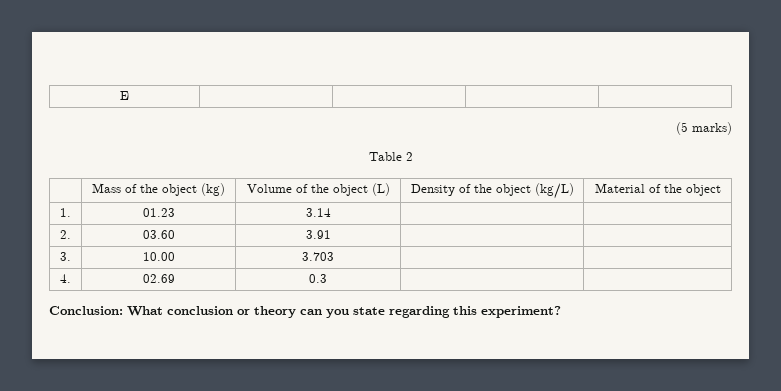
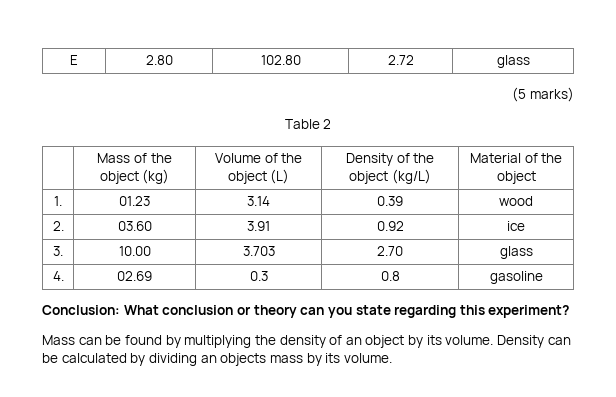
- E | | | |
+ E | 2.80 | 102.80 | 2.72 | glass
- 1. | 01.23 | 3.14 | |
+ 1. | 01.23 | 3.14 | 0.39 | wood
- 2. | 03.60 | 3.91 | |
+ 2. | 03.60 | 3.91 | 0.92 | ice
- 3. | 10.00 | 3.703 | |
+ 3. | 10.00 | 3.703 | 2.70 | glass
- 4. | 02.69 | 0.3 | |
+ 4. | 02.69 | 0.3 | 0.8 | gasoline
+ Mass can be found by multiplying the density of an object by its volume. Density can be calculated by dividing an objects mass by its volume.

